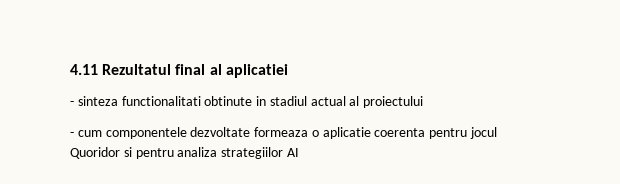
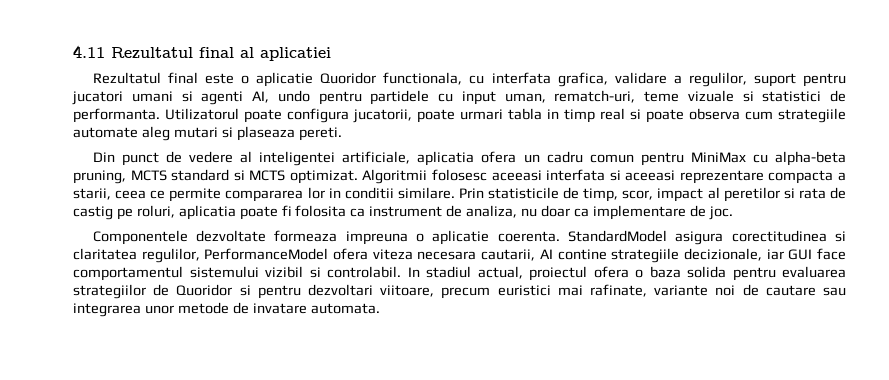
- - sinteza functionalitati obtinute in stadiul actual al proiectului
- - cum componentele dezvoltate formeaza o aplicatie coerenta pentru jocul Quoridor si pentru analiza strategiilor AI
+ Rezultatul final este o aplicatie Quoridor functionala, cu interfata grafica, validare a regulilor, suport pentru jucatori umani si agenti AI, undo pentru partidele cu input uman, rematch-uri, teme vizuale si statistici de performanta. Utilizatorul poate configura jucatorii, poate urmari tabla in timp real si poate observa cum strategiile automate aleg mutari si plaseaza pereti.
+ Din punct de vedere al inteligentei artificiale, aplicatia ofera un cadru comun pentru MiniMax cu alpha-beta pruning, MCTS standard si MCTS optimizat. Algoritmii folosesc aceeasi interfata si aceeasi reprezentare compacta a starii, ceea ce permite compararea lor in conditii similare. Prin statisticile de timp, scor, impact al peretilor si rata de castig pe roluri, aplicatia poate fi folosita ca instrument de analiza, nu doar ca implementare de joc.
+ Componentele dezvoltate formeaza impreuna o aplicatie coerenta. StandardModel asigura corectitudinea si claritatea regulilor, PerformanceModel ofera viteza necesara cautarii, AI contine strategiile decizionale, iar GUI face comportamentul sistemului vizibil si controlabil. In stadiul actual, proiectul ofera o baza solida pentru evaluarea strategiilor de Quoridor si pentru dezvoltari viitoare, precum euristici mai rafinate, variante noi de cautare sau integrarea unor metode de invatare automata.

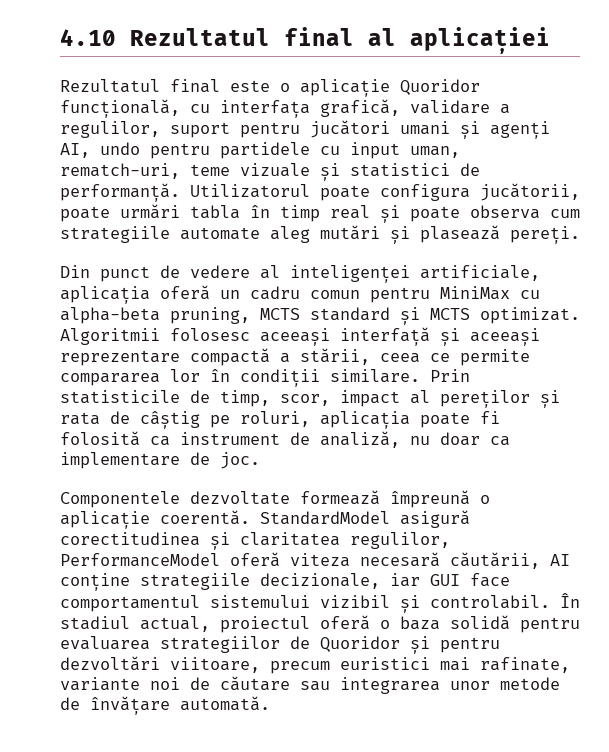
- 4.11 Rezultatul final al aplicatiei
+ 4.10 Rezultatul final al aplicației
- Rezultatul final este o aplicatie Quoridor functionala, cu interfata grafica, validare a regulilor, suport pentru jucatori umani si agenti AI, undo pentru partidele cu input uman, rematch-uri, teme vizuale si statistici de performanta.
+ Rezultatul final este o aplicație Quoridor funcțională, cu interfața grafică, validare a regulilor, suport pentru jucători umani și agenți AI, undo pentru partidele cu input uman, rematch-uri, teme vizuale și statistici de performanță.
- Utilizatorul poate configura jucatorii, poate urmari tabla in timp real si poate observa cum strategiile automate aleg mutari si plaseaza pereti.
+ Utilizatorul poate configura jucătorii, poate urmări tabla în timp real și poate observa cum strategiile automate aleg mutări și plasează pereți.
- Din punct de vedere al inteligentei artificiale, aplicatia ofera un cadru comun pentru MiniMax cu alpha-beta pruning, MCTS standard si MCTS optimizat.
+ Din punct de vedere al inteligenței artificiale, aplicația oferă un cadru comun pentru MiniMax cu alpha-beta pruning, MCTS standard și MCTS optimizat.
- Algoritmii folosesc aceeasi interfata si aceeasi reprezentare compacta a starii, ceea ce permite compararea lor in conditii similare.
+ Algoritmii folosesc aceeași interfață și aceeași reprezentare compactă a stării, ceea ce permite compararea lor în condiții similare.
- Prin statisticile de timp, scor, impact al peretilor si rata de castig pe roluri, aplicatia poate fi folosita ca instrument de analiza, nu doar ca implementare de joc.
+ Prin statisticile de timp, scor, impact al pereților și rata de câștig pe roluri, aplicația poate fi folosită ca instrument de analiză, nu doar ca implementare de joc.
- Componentele dezvoltate formeaza impreuna o aplicatie coerenta. StandardModel asigura corectitudinea si claritatea regulilor, PerformanceModel ofera viteza necesara cautarii, AI contine strategiile decizionale, iar GUI face comportamentul sistemului vizibil si controlabil. In stadiul actual, proiectul ofera o baza solida pentru evaluarea strategiilor de Quoridor si pentru dezvoltari viitoare, precum euristici mai rafinate, variante noi de cautare sau integrarea unor metode de invatare automata.
+ Componentele dezvoltate formează împreună o aplicație coerentă. StandardModel asigură corectitudinea și claritatea regulilor, PerformanceModel oferă viteza necesară căutării, AI conține strategiile decizionale, iar GUI face comportamentul sistemului vizibil și controlabil. În stadiul actual, proiectul oferă o baza solidă pentru evaluarea strategiilor de Quoridor și pentru dezvoltări viitoare, precum euristici mai rafinate, variante noi de căutare sau integrarea unor metode de învățare automată.

